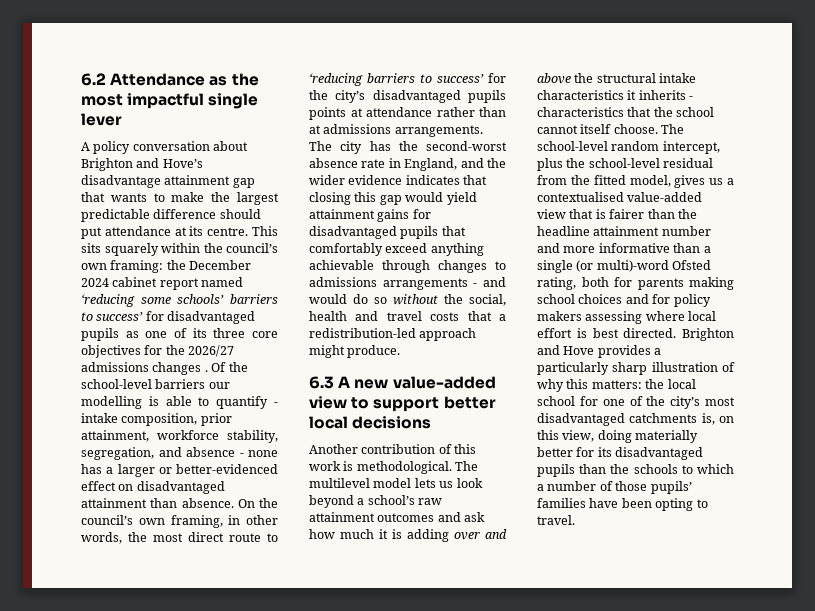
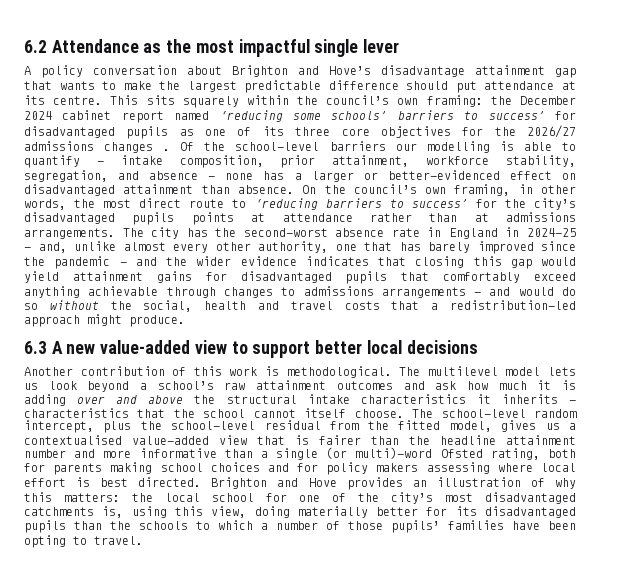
- The city has the second-worst absence rate in England, and the wider evidence indicates that closing this gap would yield attainment gains for disadvantaged pupils that comfortably exceed anything achievable through changes to admissions arrangements - and would do so without the social, health and travel costs that a redistribution-led approach might produce.
+ The city has the second-worst absence rate in England in 2024-25 - and, unlike almost every other authority, one that has barely improved since the pandemic - and the wider evidence indicates that closing this gap would yield attainment gains for disadvantaged pupils that comfortably exceed anything achievable through changes to admissions arrangements - and would do so without the social, health and travel costs that a redistribution-led approach might produce.
- Brighton and Hove provides a particularly sharp illustration of why this matters: the local school for one of the city’s most disadvantaged catchments is, on this view, doing materially better for its disadvantaged pupils than the schools to which a number of those pupils’ families have been opting to travel.
+ Brighton and Hove provides an illustration of why this matters: the local school for one of the city’s most disadvantaged catchments is, using this view, doing materially better for its disadvantaged pupils than the schools to which a number of those pupils’ families have been opting to travel.

